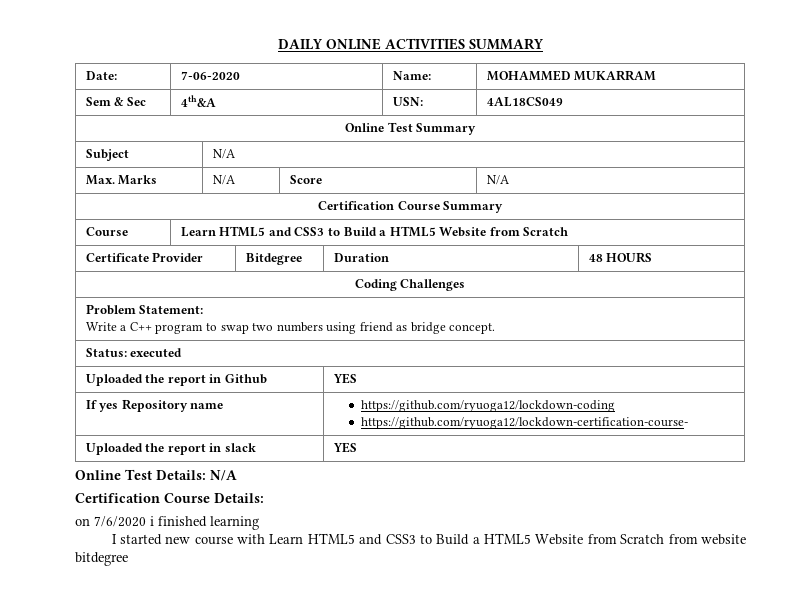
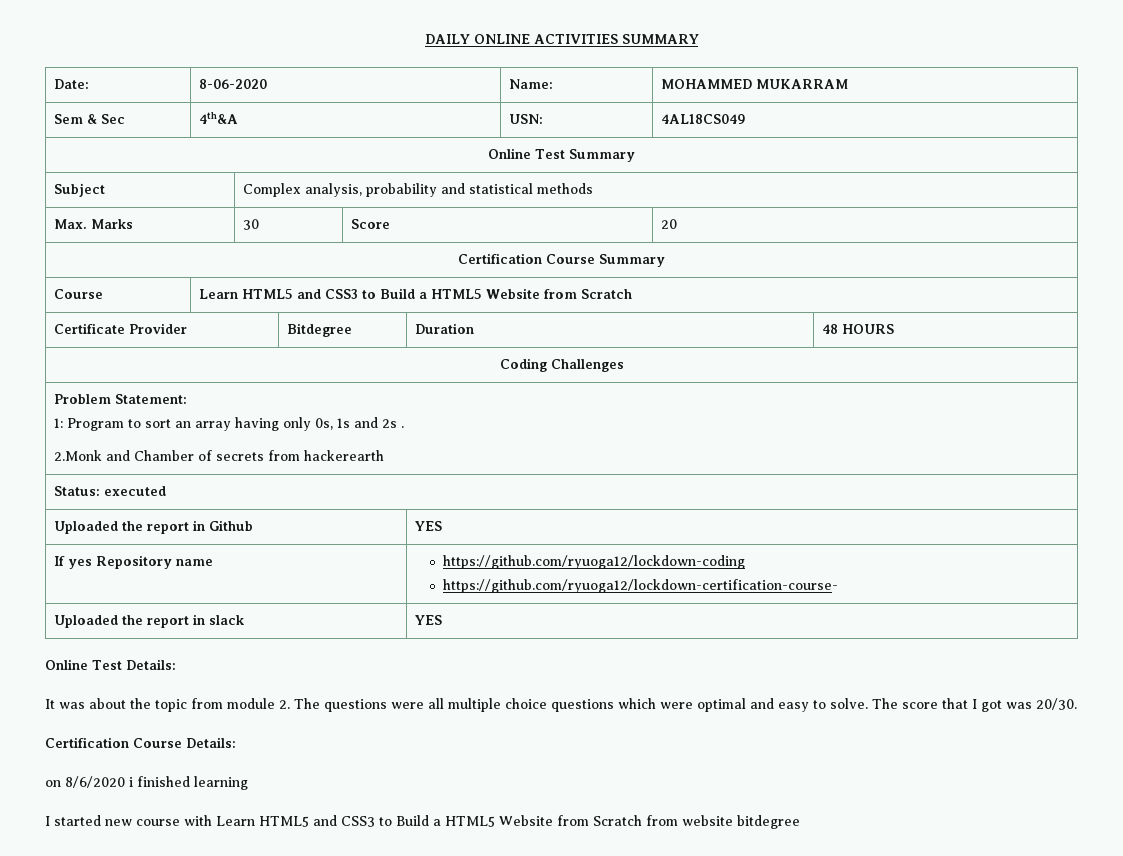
- Date: | 7-06-2020 | Name: | MOHAMMED MUKARRAM
+ Date: | 8-06-2020 | Name: | MOHAMMED MUKARRAM
- Subject | N/A
+ Subject | Complex analysis, probability and statistical methods
- Max. Marks | N/A | Score | N/A
+ Max. Marks | 30 | Score | 20
  Problem Statement:
- Write a C++ program to swap two numbers using friend as bridge concept.
+ 1: Program to sort an array having only 0s, 1s and 2s .
+ 2.Monk and Chamber of secrets from hackerearth
- Online Test Details: N/A
+ Online Test Details:
+ It was about the topic from module 2. The questions were all multiple choice questions which were optimal and easy to solve. The score that I got was 20/30.
- on 7/6/2020 i finished learning
+ on 8/6/2020 i finished learning

